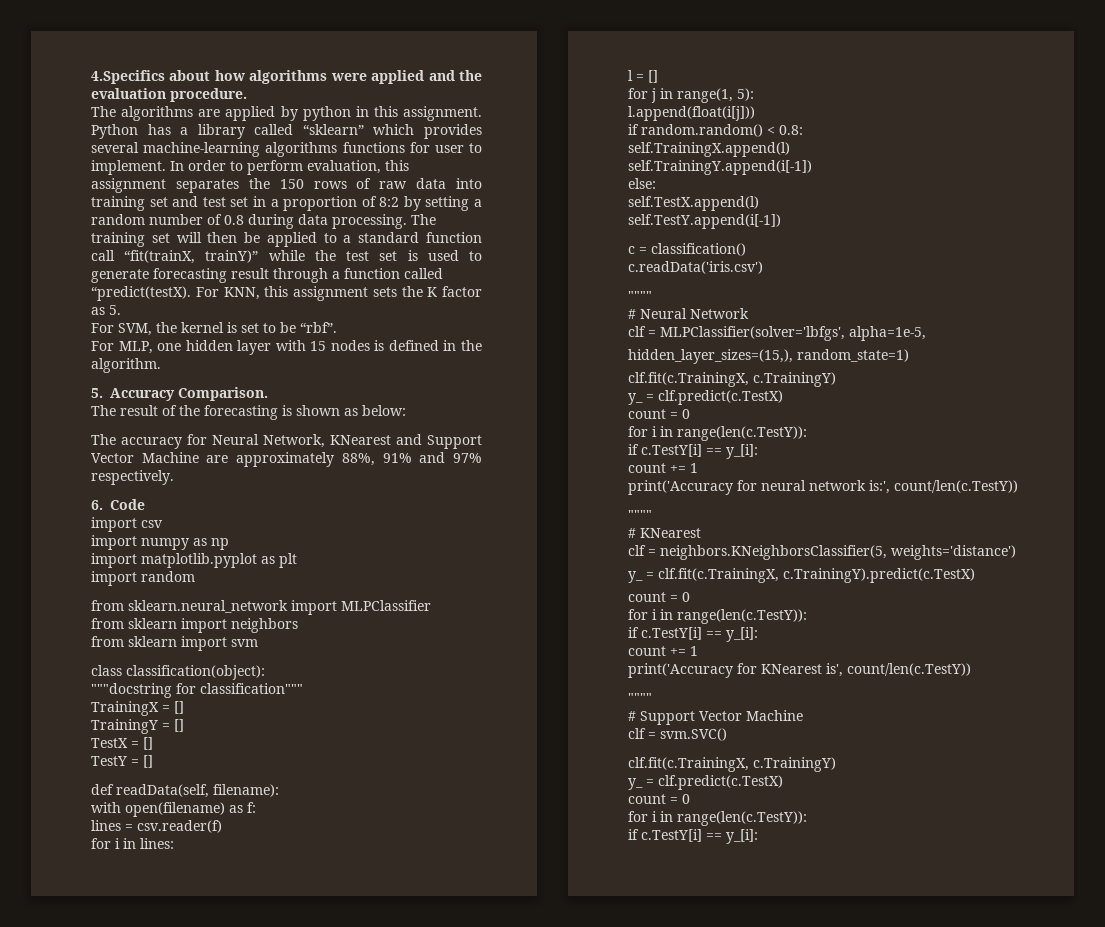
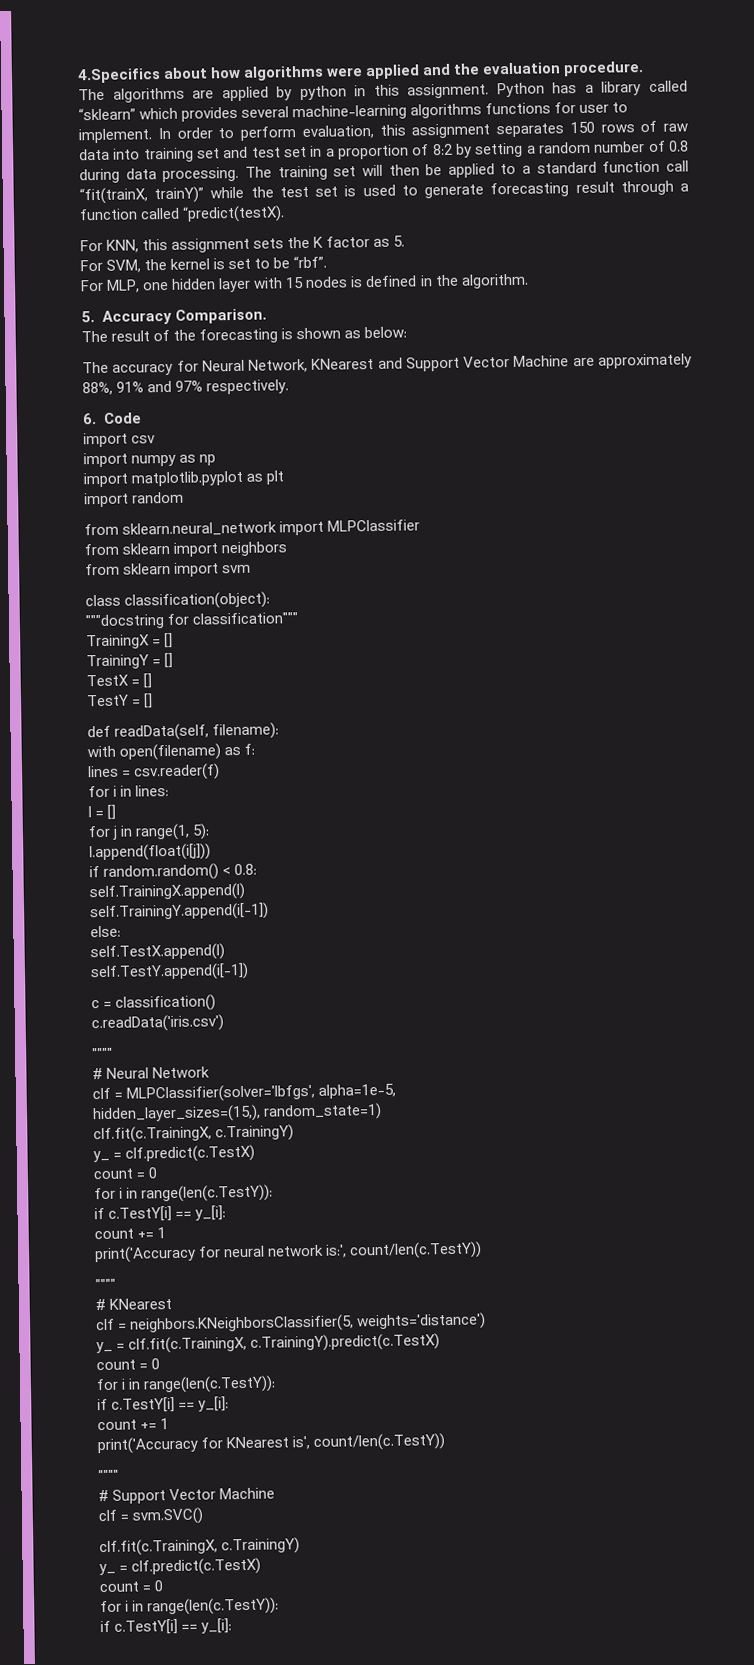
- In order to perform evaluation, this assignment separates the 150 rows of raw data into training set and test set in a proportion of 8:2 by setting a random number of 0.8 during data processing.
+ In order to perform evaluation, this assignment separates 150 rows of raw data into training set and test set in a proportion of 8:2 by setting a random number of 0.8 during data processing.
- The training set will then be applied to a standard function call “fit(trainX, trainY)” while the test set is used to generate forecasting result through a function called “predict(testX). For KNN, this assignment sets the K factor as 5.
+ The training set will then be applied to a standard function call “fit(trainX, trainY)” while the test set is used to generate forecasting result through a function called “predict(testX).
+ For KNN, this assignment sets the K factor as 5.

